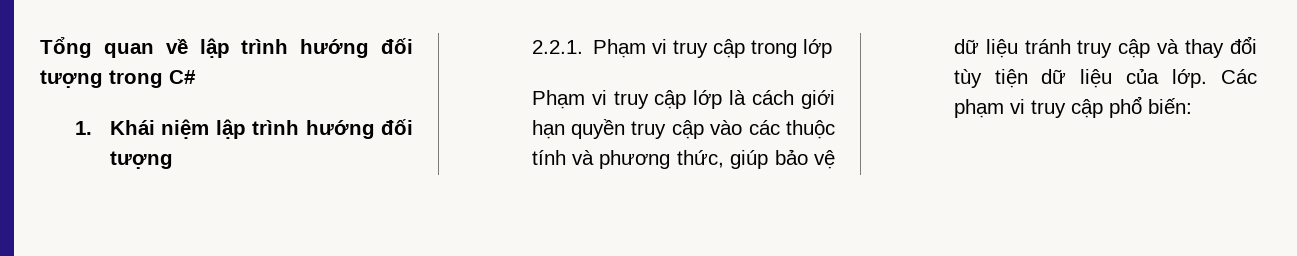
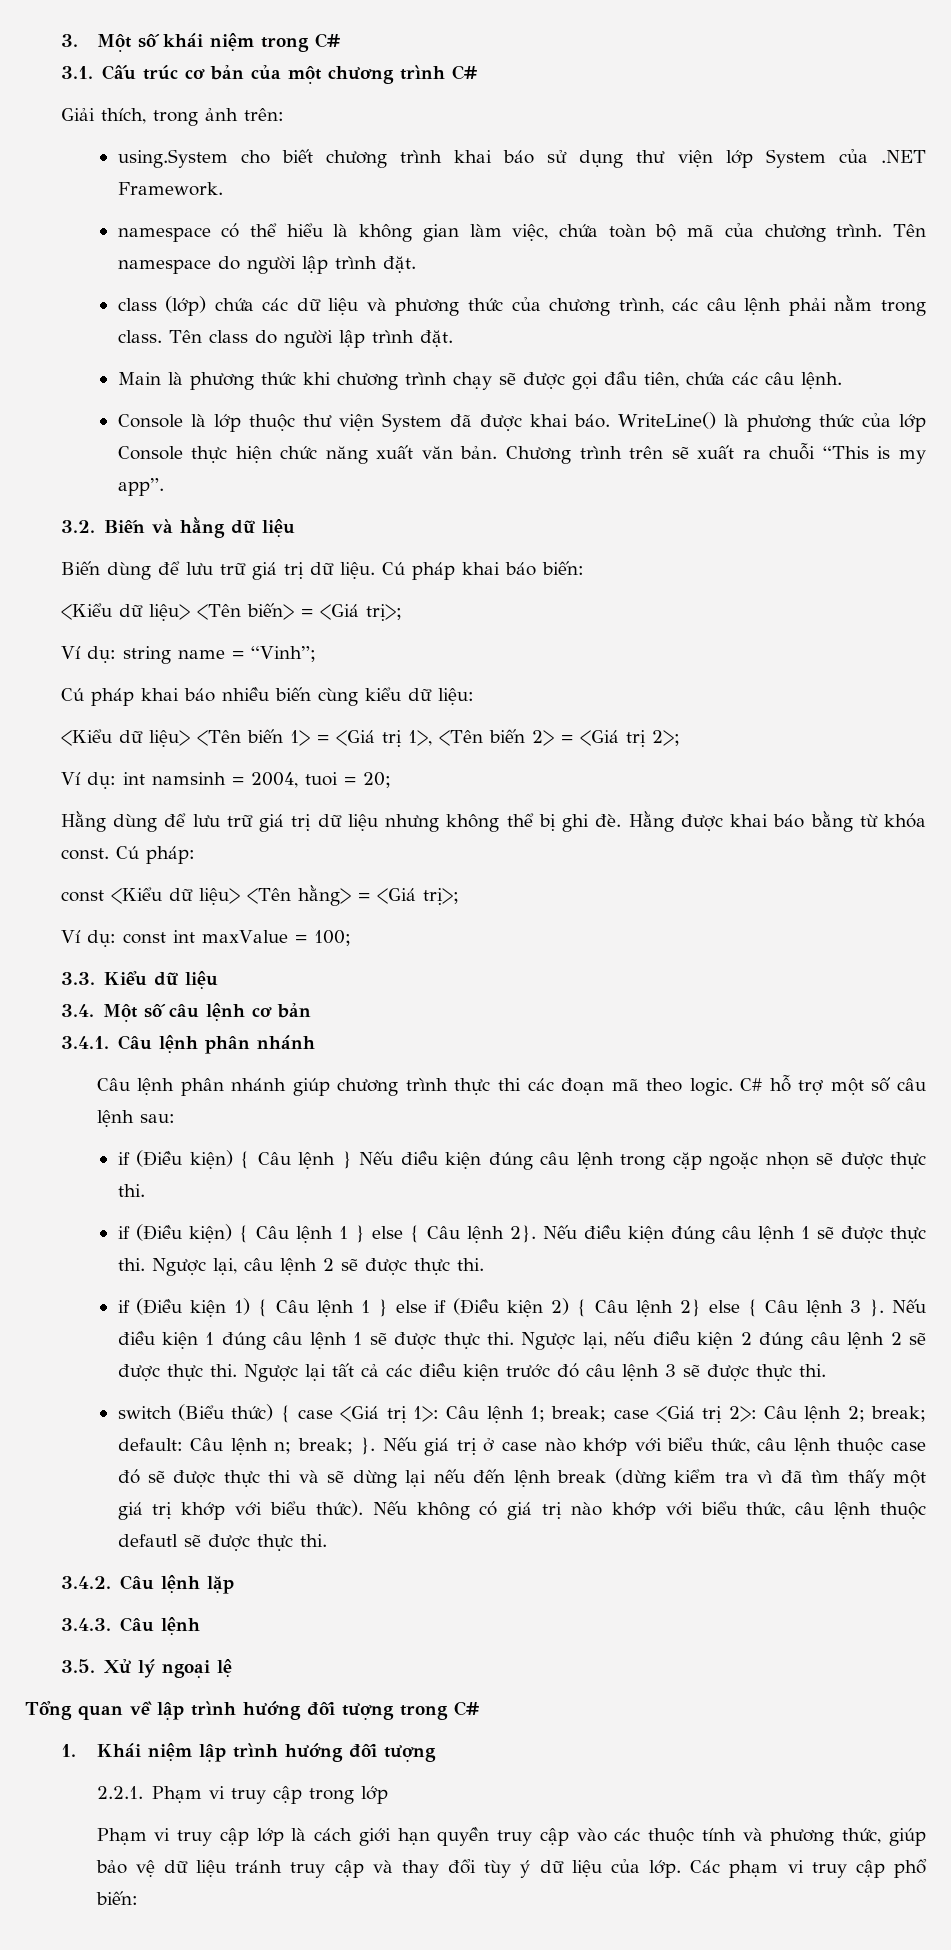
+ 3. Một số khái niệm trong C#
+ 3.1. Cấu trúc cơ bản của một chương trình C#
+ Giải thích, trong ảnh trên:
+ using.System cho biết chương trình khai báo sử dụng thư viện lớp System của .NET Framework.
+ namespace có thể hiểu là không gian làm việc, chứa toàn bộ mã của chương trình. Tên namespace do người lập trình đặt.
+ class (lớp) chứa các dữ liệu và phương thức của chương trình, các câu lệnh phải nằm trong class. Tên class do người lập trình đặt.
+ Main là phương thức khi chương trình chạy sẽ được gọi đầu tiên, chứa các câu lệnh.
+ Console là lớp thuộc thư viện System đã được khai báo. WriteLine() là phương thức của lớp Console thực hiện chức năng xuất văn bản. Chương trình trên sẽ xuất ra chuỗi “This is my app”.
+ 3.2. Biến và hằng dữ liệu
+ Biến dùng để lưu trữ giá trị dữ liệu. Cú pháp khai báo biến:
+ <Kiểu dữ liệu> <Tên biến> = <Giá trị>;
+ Ví dụ: string name = “Vinh”;
+ Cú pháp khai báo nhiều biến cùng kiểu dữ liệu:
+ <Kiểu dữ liệu> <Tên biến 1> = <Giá trị 1>, <Tên biến 2> = <Giá trị 2>;
+ Ví dụ: int namsinh = 2004, tuoi = 20;
+ Hằng dùng để lưu trữ giá trị dữ liệu nhưng không thể bị ghi đè. Hằng được khai báo bằng từ khóa const. Cú pháp:
+ const <Kiểu dữ liệu> <Tên hằng> = <Giá trị>;
+ Ví dụ: const int maxValue = 100;
+ 3.3. Kiểu dữ liệu
+ 3.4. Một số câu lệnh cơ bản
+ 3.4.1. Câu lệnh phân nhánh
+ Câu lệnh phân nhánh giúp chương trình thực thi các đoạn mã theo logic. C# hỗ trợ một số câu lệnh sau:
+ if (Điều kiện) { Câu lệnh } Nếu điều kiện đúng câu lệnh trong cặp ngoặc nhọn sẽ được thực thi.
+ if (Điều kiện) { Câu lệnh 1 } else { Câu lệnh 2}. Nếu điều kiện đúng câu lệnh 1 sẽ được thực thi. Ngược lại, câu lệnh 2 sẽ được thực thi.
+ if (Điều kiện 1) { Câu lệnh 1 } else if (Điều kiện 2) { Câu lệnh 2} else { Câu lệnh 3 }. Nếu điều kiện 1 đúng câu lệnh 1 sẽ được thực thi. Ngược lại, nếu điều kiện 2 đúng câu lệnh 2 sẽ được thực thi. Ngược lại tất cả các điều kiện trước đó câu lệnh 3 sẽ được thực thi.
+ switch (Biểu thức) { case <Giá trị 1>: Câu lệnh 1; break; case <Giá trị 2>: Câu lệnh 2; break; default: Câu lệnh n; break; }. Nếu giá trị ở case nào khớp với biểu thức, câu lệnh thuộc case đó sẽ được thực thi và sẽ dừng lại nếu đến lệnh break (dừng kiểm tra vì đã tìm thấy một giá trị khớp với biểu thức). Nếu không có giá trị nào khớp với biểu thức, câu lệnh thuộc defautl sẽ được thực thi.
+ 3.4.2. Câu lệnh lặp
+ 3.4.3. Câu lệnh
+ 3.5. Xử lý ngoại lệ
- Phạm vi truy cập lớp là cách giới hạn quyền truy cập vào các thuộc tính và phương thức, giúp bảo vệ dữ liệu tránh truy cập và thay đổi tùy tiện dữ liệu của lớp.
+ Phạm vi truy cập lớp là cách giới hạn quyền truy cập vào các thuộc tính và phương thức, giúp bảo vệ dữ liệu tránh truy cập và thay đổi tùy ý dữ liệu của lớp.

